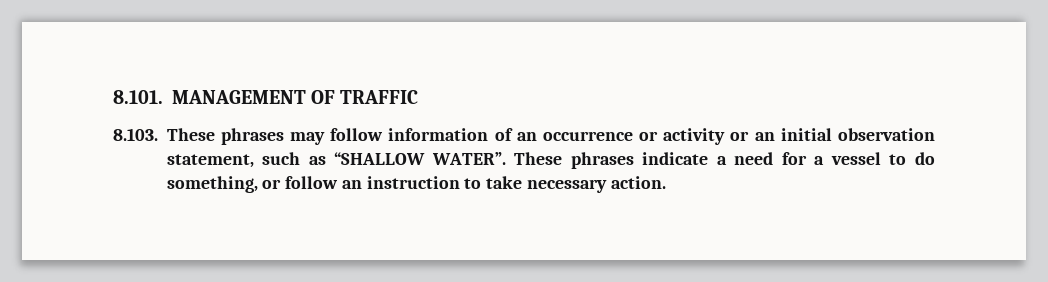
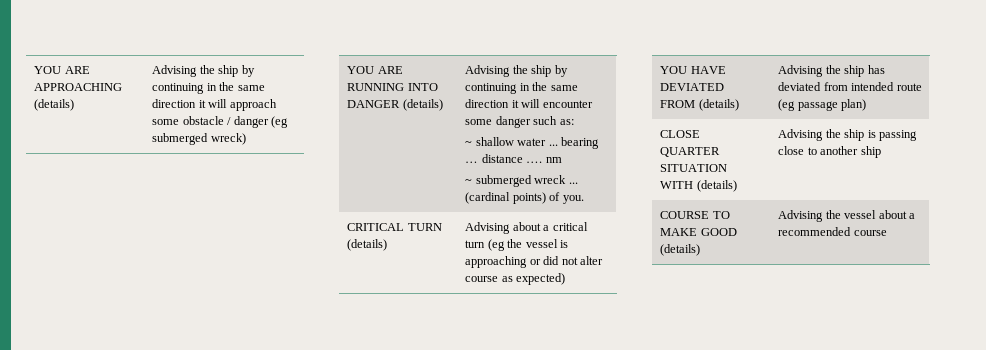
- 8.101. MANAGEMENT OF TRAFFIC
- 8.103. These phrases may follow information of an occurrence or activity or an initial observation statement, such as “SHALLOW WATER”. These phrases indicate a need for a vessel to do something, or follow an instruction to take necessary action.
+ YOU ARE APPROACHING (details) | Advising the ship by continuing in the same direction it will approach some obstacle / danger (eg submerged wreck)
+ YOU ARE RUNNING INTO DANGER (details) | Advising the ship by continuing in the same direction it will encounter some danger such as:
+ ~ shallow water ... bearing … distance …. nm
+ ~ submerged wreck ... (cardinal points) of you.
+ CRITICAL TURN (details) | Advising about a critical turn (eg the vessel is approaching or did not alter course as expected)
+ YOU HAVE DEVIATED FROM (details) | Advising the ship has deviated from intended route (eg passage plan)
+ CLOSE QUARTER SITUATION WITH (details) | Advising the ship is passing close to another ship
+ COURSE TO MAKE GOOD (details) | Advising the vessel about a recommended course

